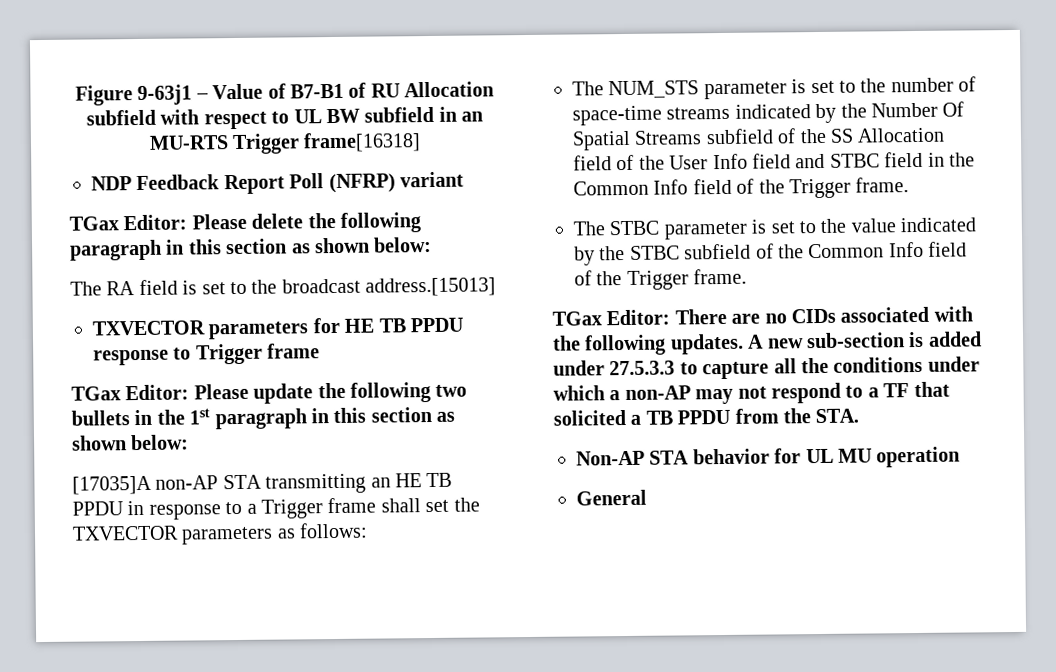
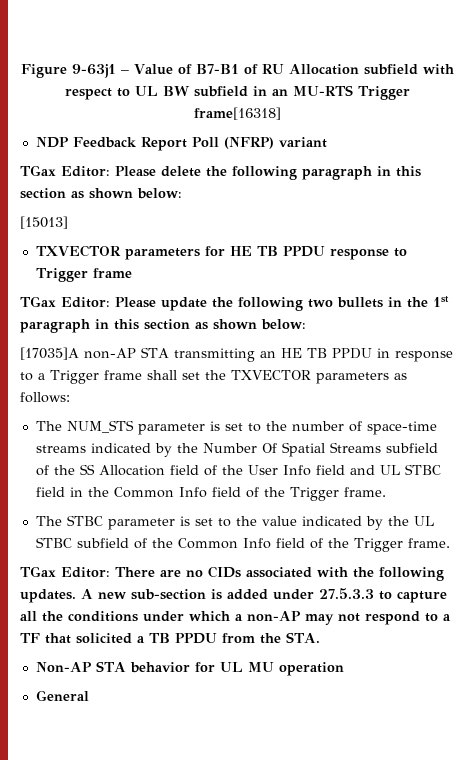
- The RA field is set to the broadcast address.[15013]
+ [15013]
- The NUM_STS parameter is set to the number of space-time streams indicated by the Number Of Spatial Streams subfield of the SS Allocation field of the User Info field and STBC field in the Common Info field of the Trigger frame.
+ The NUM_STS parameter is set to the number of space-time streams indicated by the Number Of Spatial Streams subfield of the SS Allocation field of the User Info field and UL STBC field in the Common Info field of the Trigger frame.
- The STBC parameter is set to the value indicated by the STBC subfield of the Common Info field of the Trigger frame.
+ The STBC parameter is set to the value indicated by the UL STBC subfield of the Common Info field of the Trigger frame.

